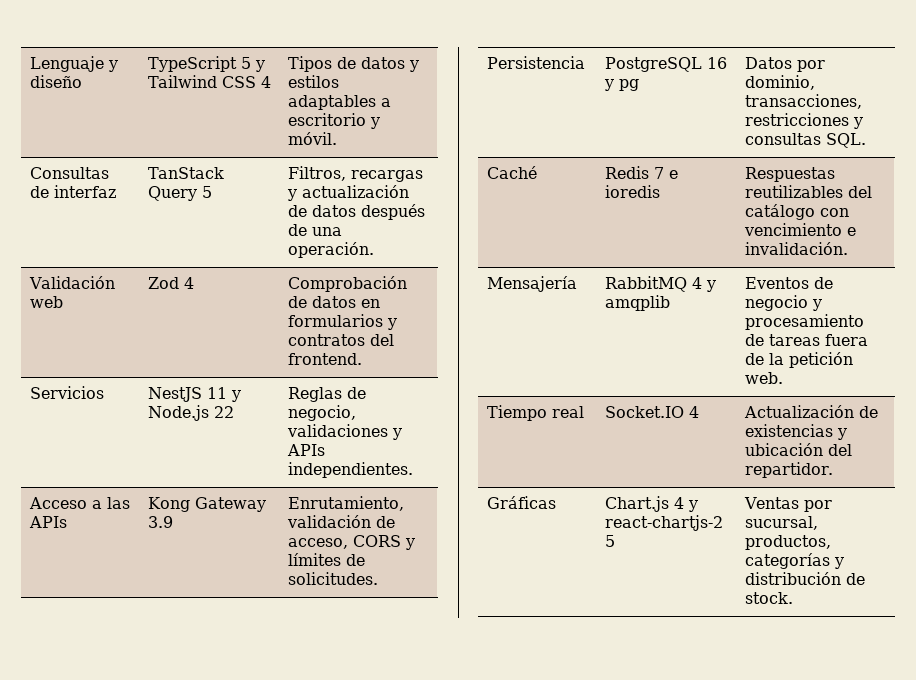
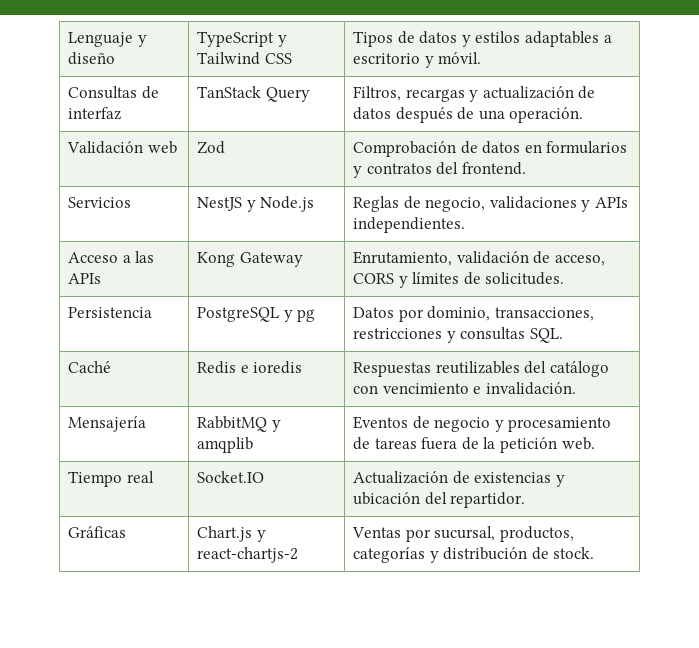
- Lenguaje y diseño | TypeScript 5 y Tailwind CSS 4 | Tipos de datos y estilos adaptables a escritorio y móvil.
+ Lenguaje y diseño | TypeScript y Tailwind CSS | Tipos de datos y estilos adaptables a escritorio y móvil.
- Consultas de interfaz | TanStack Query 5 | Filtros, recargas y actualización de datos después de una operación.
+ Consultas de interfaz | TanStack Query | Filtros, recargas y actualización de datos después de una operación.
- Validación web | Zod 4 | Comprobación de datos en formularios y contratos del frontend.
+ Validación web | Zod | Comprobación de datos en formularios y contratos del frontend.
- Servicios | NestJS 11 y Node.js 22 | Reglas de negocio, validaciones y APIs independientes.
+ Servicios | NestJS y Node.js | Reglas de negocio, validaciones y APIs independientes.
- Acceso a las APIs | Kong Gateway 3.9 | Enrutamiento, validación de acceso, CORS y límites de solicitudes.
+ Acceso a las APIs | Kong Gateway | Enrutamiento, validación de acceso, CORS y límites de solicitudes.
- Persistencia | PostgreSQL 16 y pg | Datos por dominio, transacciones, restricciones y consultas SQL.
+ Persistencia | PostgreSQL y pg | Datos por dominio, transacciones, restricciones y consultas SQL.
- Caché | Redis 7 e ioredis | Respuestas reutilizables del catálogo con vencimiento e invalidación.
+ Caché | Redis e ioredis | Respuestas reutilizables del catálogo con vencimiento e invalidación.
- Mensajería | RabbitMQ 4 y amqplib | Eventos de negocio y procesamiento de tareas fuera de la petición web.
+ Mensajería | RabbitMQ y amqplib | Eventos de negocio y procesamiento de tareas fuera de la petición web.
- Tiempo real | Socket.IO 4 | Actualización de existencias y ubicación del repartidor.
+ Tiempo real | Socket.IO | Actualización de existencias y ubicación del repartidor.
- Gráficas | Chart.js 4 y react-chartjs-2 5 | Ventas por sucursal, productos, categorías y distribución de stock.
+ Gráficas | Chart.js y react-chartjs-2 | Ventas por sucursal, productos, categorías y distribución de stock.

